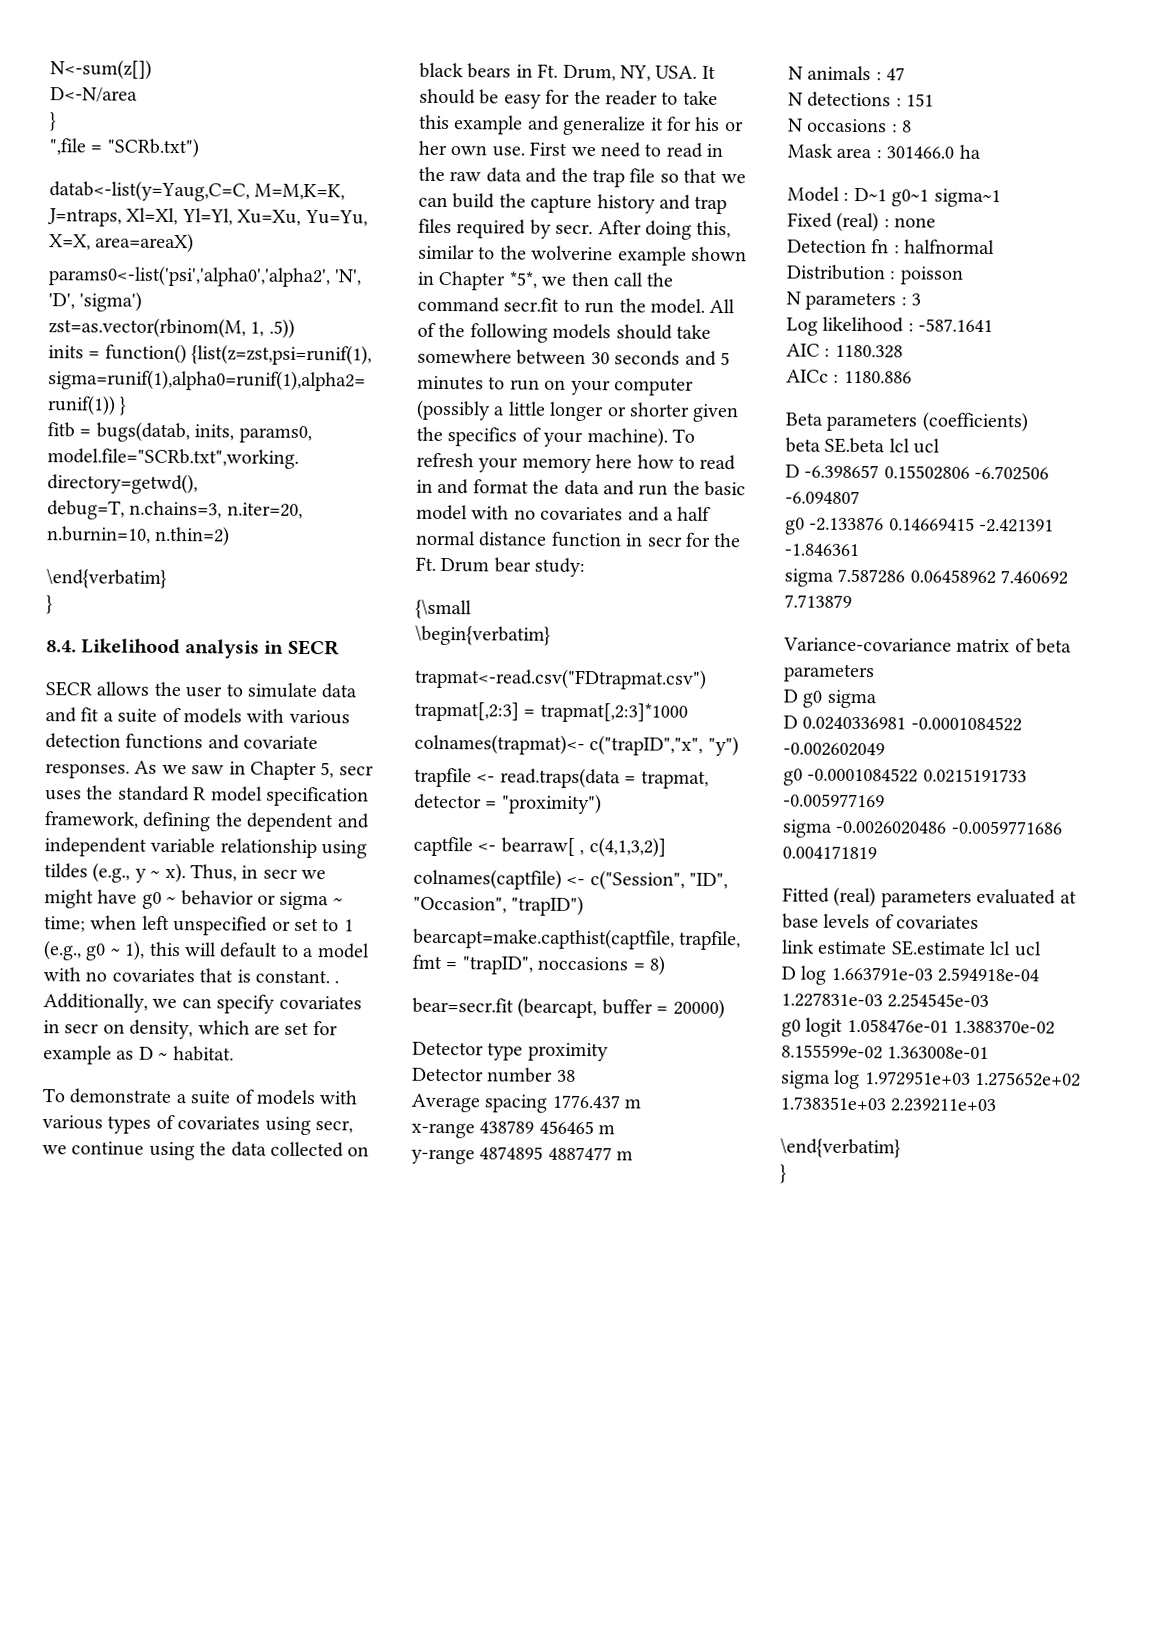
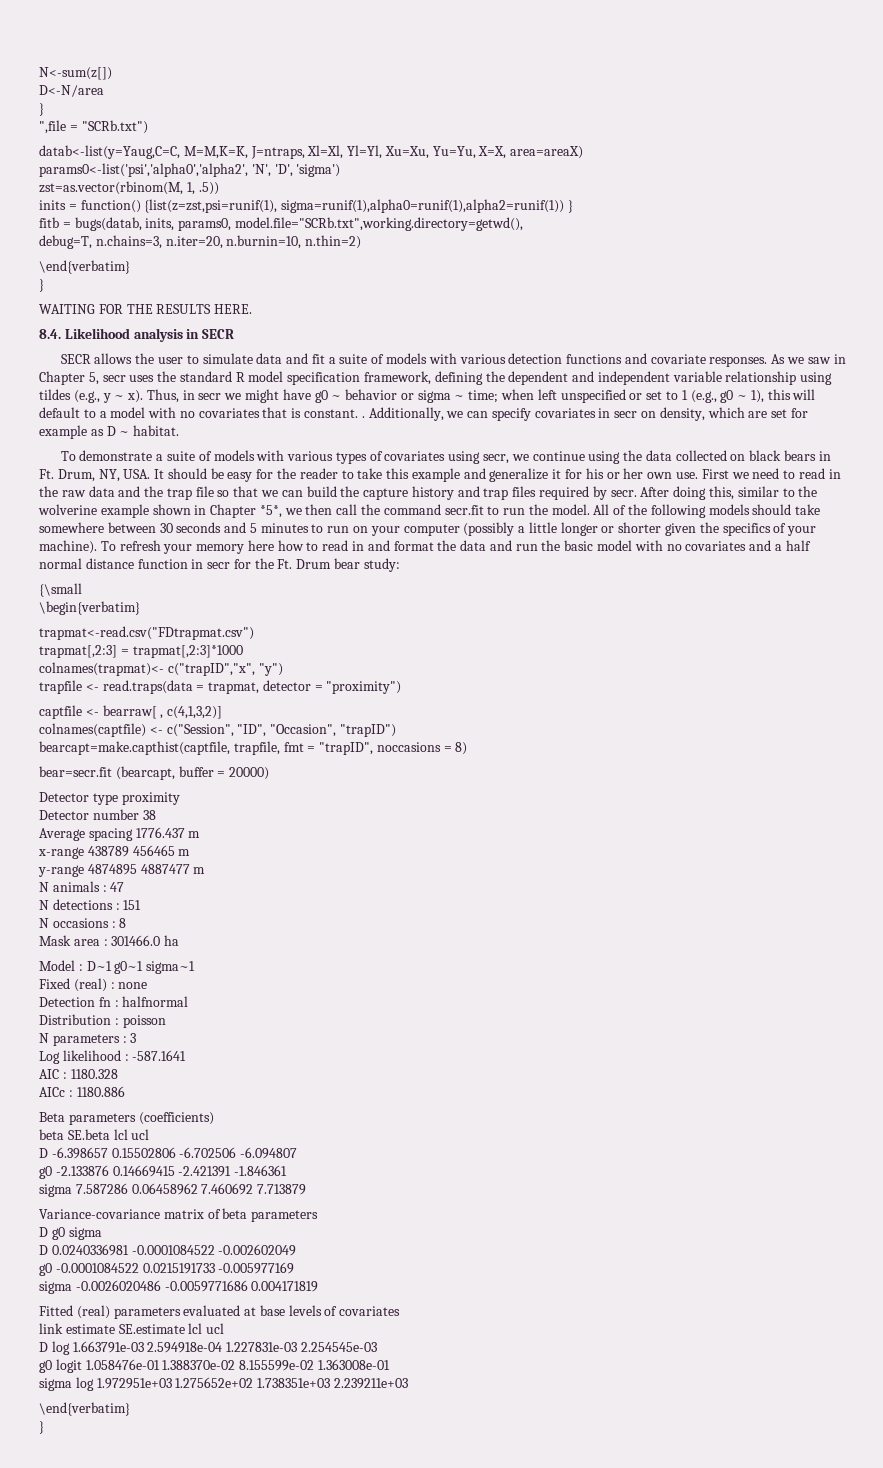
+ WAITING FOR THE RESULTS HERE.

